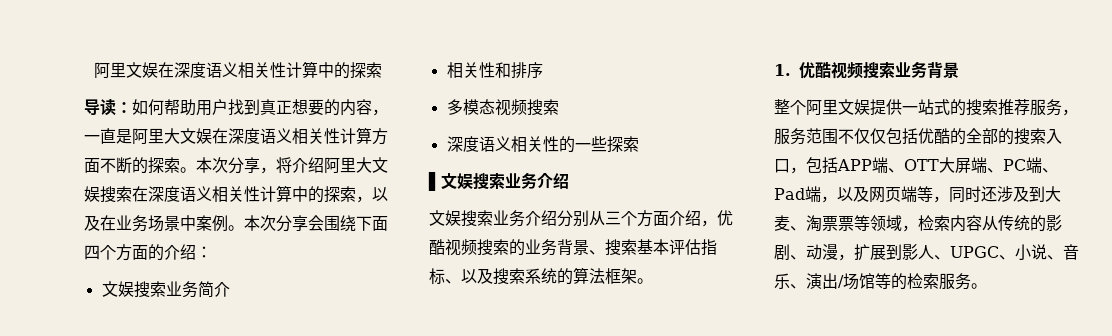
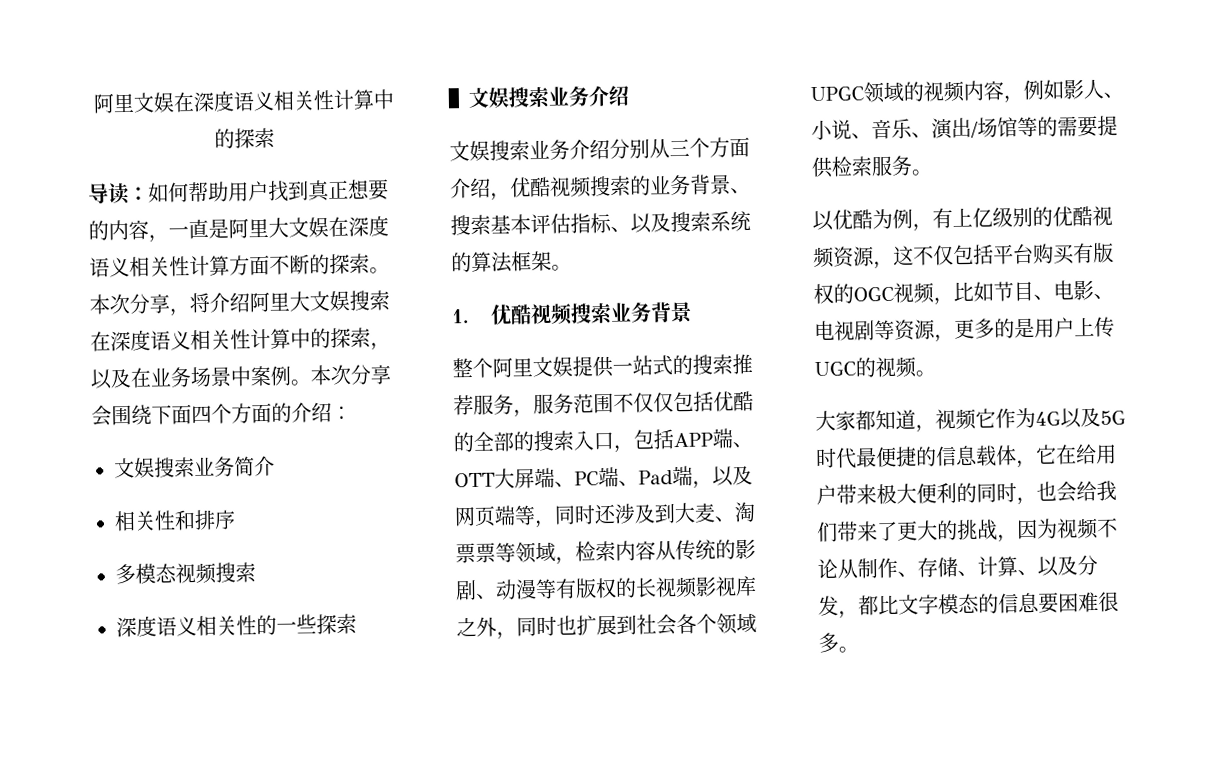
- 整个阿里文娱提供一站式的搜索推荐服务，服务范围不仅仅包括优酷的全部的搜索入口，包括APP端、OTT大屏端、PC端、Pad端，以及网页端等，同时还涉及到大麦、淘票票等领域，检索内容从传统的影剧、动漫，扩展到影人、UPGC、小说、音乐、演出/场馆等的检索服务。
+ 整个阿里文娱提供一站式的搜索推荐服务，服务范围不仅仅包括优酷的全部的搜索入口，包括APP端、OTT大屏端、PC端、Pad端，以及网页端等，同时还涉及到大麦、淘票票等领域，检索内容从传统的影剧、动漫等有版权的长视频影视库之外，同时也扩展到社会各个领域UPGC领域的视频内容，例如影人、小说、音乐、演出/场馆等的需要提供检索服务。
+ 以优酷为例，有上亿级别的优酷视频资源，这不仅包括平台购买有版权的OGC视频，比如节目、电影、电视剧等资源，更多的是用户上传UGC的视频。
+ 大家都知道，视频它作为4G以及5G时代最便捷的信息载体，它在给用户带来极大便利的同时，也会给我们带来了更大的挑战，因为视频不论从制作、存储、计算、以及分发，都比文字模态的信息要困难很多。

